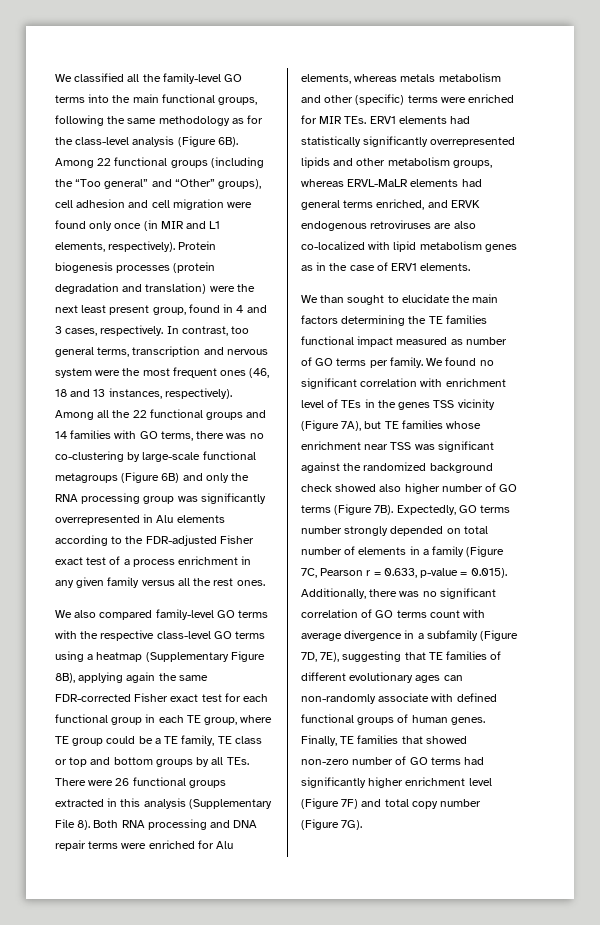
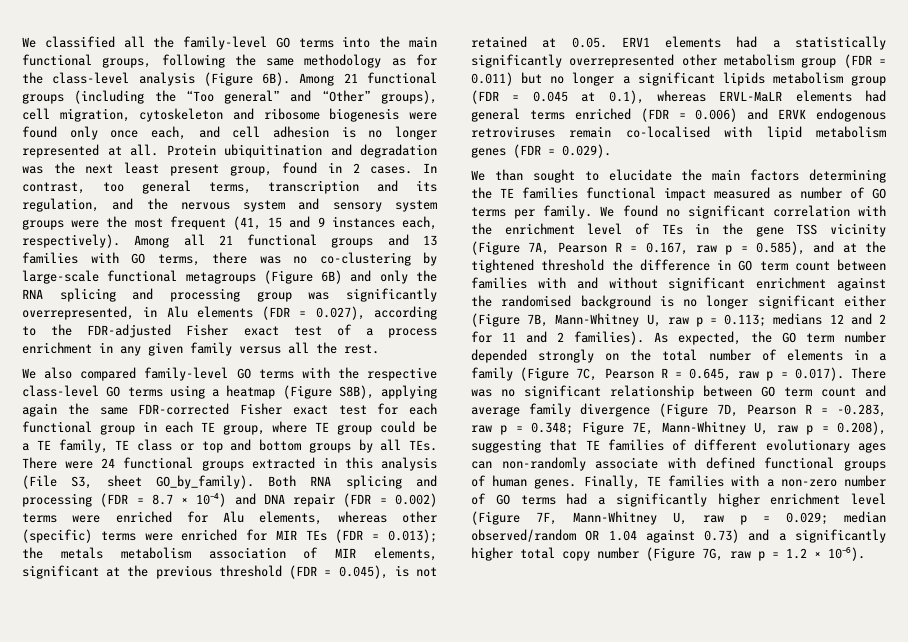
- Among 22 functional groups (including the “Too general” and “Other” groups), cell adhesion and cell migration were found only once (in MIR and L1 elements, respectively). Protein biogenesis processes (protein degradation and translation) were the next least present group, found in 4 and 3 cases, respectively.
+ Among 21 functional groups (including the “Too general” and “Other” groups), cell migration, cytoskeleton and ribosome biogenesis were found only once each, and cell adhesion is no longer represented at all. Protein ubiquitination and degradation was the next least present group, found in 2 cases.
- In contrast, too general terms, transcription and nervous system were the most frequent ones (46, 18 and 13 instances, respectively).
+ In contrast, too general terms, transcription and its regulation, and the nervous system and sensory system groups were the most frequent (41, 15 and 9 instances each, respectively).
- Among all the 22 functional groups and 14 families with GO terms, there was no co-clustering by large-scale functional metagroups (Figure 6B) and only the RNA processing group was significantly overrepresented in Alu elements according to the FDR-adjusted Fisher exact test of a process enrichment in any given family versus all the rest ones.
+ Among all 21 functional groups and 13 families with GO terms, there was no co-clustering by large-scale functional metagroups (Figure 6B) and only the RNA splicing and processing group was significantly overrepresented, in Alu elements (FDR = 0.027), according to the FDR-adjusted Fisher exact test of a process enrichment in any given family versus all the rest.
- We also compared family-level GO terms with the respective class-level GO terms using a heatmap (Supplementary Figure 8B), applying again the same FDR-corrected Fisher exact test for each functional group in each TE group, where TE group could be a TE family, TE class or top and bottom groups by all TEs. There were 26 functional groups extracted in this analysis (Supplementary File 8). Both RNA processing and DNA repair terms were enriched for Alu elements, whereas metals metabolism and other (specific) terms were enriched for MIR TEs. ERV1 elements had statistically significantly overrepresented lipids and other metabolism groups, whereas ERVL-MaLR elements had general terms enriched, and ERVK endogenous retroviruses are also co-localized with lipid metabolism genes as in the case of ERV1 elements.
+ We also compared family-level GO terms with the respective class-level GO terms using a heatmap (Figure S8B), applying again the same FDR-corrected Fisher exact test for each functional group in each TE group, where TE group could be a TE family, TE class or top and bottom groups by all TEs. There were 24 functional groups extracted in this analysis (File S3, sheet GO_by_family). Both RNA splicing and processing (FDR = 8.7 × 10⁻⁴) and DNA repair (FDR = 0.002) terms were enriched for Alu elements, whereas other (specific) terms were enriched for MIR TEs (FDR = 0.013); the metals metabolism association of MIR elements, significant at the previous threshold (FDR = 0.045), is not retained at 0.05. ERV1 elements had a statistically significantly overrepresented other metabolism group (FDR = 0.011) but no longer a significant lipids metabolism group (FDR = 0.045 at 0.1), whereas ERVL-MaLR elements had general terms enriched (FDR = 0.006) and ERVK endogenous retroviruses remain co-localised with lipid metabolism genes (FDR = 0.029).
- We found no significant correlation with enrichment level of TEs in the genes TSS vicinity (Figure 7A), but TE families whose enrichment near TSS was significant against the randomized background check showed also higher number of GO terms (Figure 7B). Expectedly, GO terms number strongly depended on total number of elements in a family (Figure 7C, Pearson r = 0.633, p-value = 0.015). Additionally, there was no significant correlation of GO terms count with average divergence in a subfamily (Figure 7D, 7E), suggesting that TE families of different evolutionary ages can non-randomly associate with defined functional groups of human genes.
+ We found no significant correlation with the enrichment level of TEs in the gene TSS vicinity (Figure 7A, Pearson R = 0.167, raw p = 0.585), and at the tightened threshold the difference in GO term count between families with and without significant enrichment against the randomised background is no longer significant either (Figure 7B, Mann-Whitney U, raw p = 0.113; medians 12 and 2 for 11 and 2 families). As expected, the GO term number depended strongly on the total number of elements in a family (Figure 7C, Pearson R = 0.645, raw p = 0.017). There was no significant relationship between GO term count and average family divergence (Figure 7D, Pearson R = -0.283, raw p = 0.348; Figure 7E, Mann-Whitney U, raw p = 0.208), suggesting that TE families of different evolutionary ages can non-randomly associate with defined functional groups of human genes.
- Finally, TE families that showed non-zero number of GO terms had significantly higher enrichment level (Figure 7F) and total copy number (Figure 7G).
+ Finally, TE families with a non-zero number of GO terms had a significantly higher enrichment level (Figure 7F, Mann-Whitney U, raw p = 0.029; median observed/random OR 1.04 against 0.73) and a significantly higher total copy number (Figure 7G, raw p = 1.2 × 10⁻⁶).

